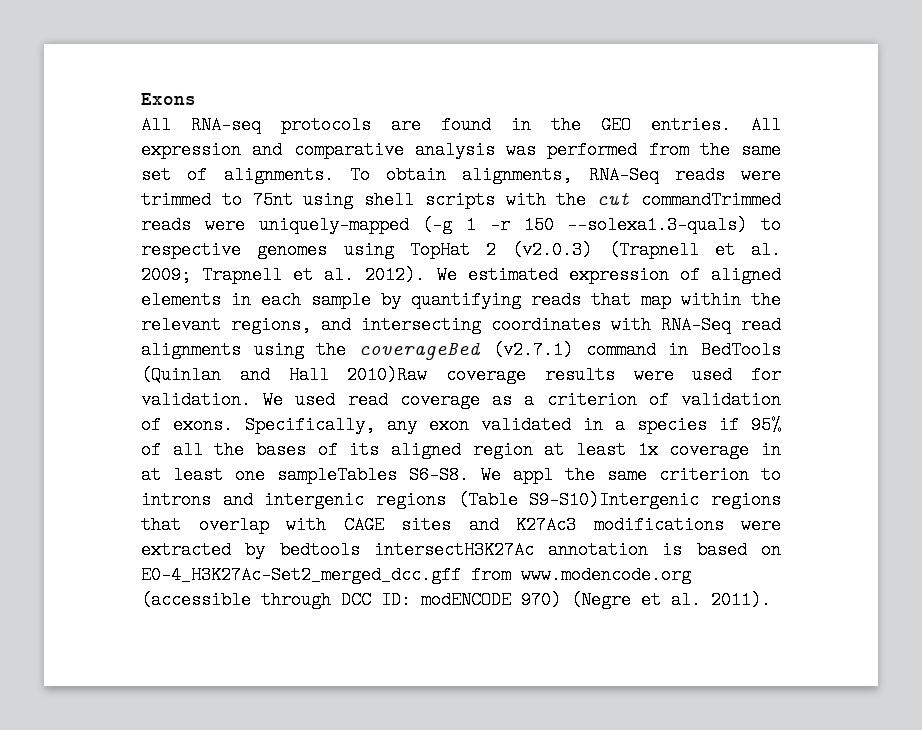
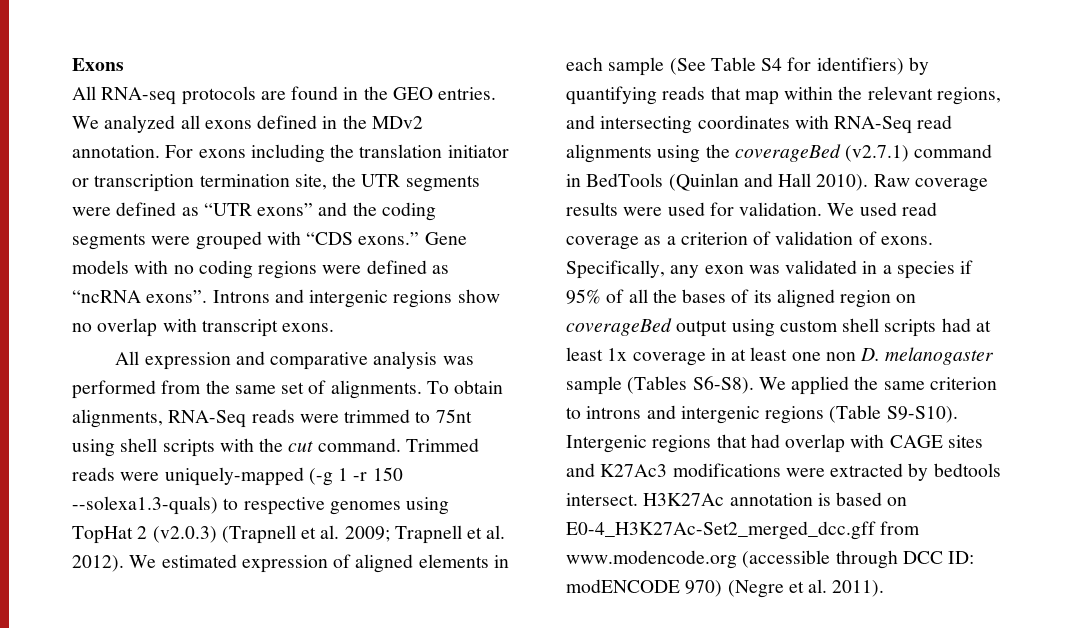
- All RNA-seq protocols are found in the GEO entries. All expression and comparative analysis was performed from the same set of alignments.
+ All RNA-seq protocols are found in the GEO entries. We analyzed all exons defined in the MDv2 annotation. For exons including the translation initiator or transcription termination site, the UTR segments were defined as “UTR exons” and the coding segments were grouped with “CDS exons.” Gene models with no coding regions were defined as “ncRNA exons”. Introns and intergenic regions show no overlap with transcript exons.
+ All expression and comparative analysis was performed from the same set of alignments.
- To obtain alignments, RNA-Seq reads were trimmed to 75nt using shell scripts with the cut commandTrimmed reads were uniquely-mapped (-g 1 -r 150 --solexa1.3-quals) to respective genomes using TopHat 2 (v2.0.3) (Trapnell et al. 2009; Trapnell et al. 2012).
+ To obtain alignments, RNA-Seq reads were trimmed to 75nt using shell scripts with the cut command. Trimmed reads were uniquely-mapped (-g 1 -r 150 --solexa1.3-quals) to respective genomes using TopHat 2 (v2.0.3) (Trapnell et al. 2009; Trapnell et al. 2012).
- We estimated expression of aligned elements in each sample by quantifying reads that map within the relevant regions, and intersecting coordinates with RNA-Seq read alignments using the coverageBed (v2.7.1) command in BedTools (Quinlan and Hall 2010)Raw coverage results were used for validation.
+ We estimated expression of aligned elements in each sample (See Table S4 for identifiers) by quantifying reads that map within the relevant regions, and intersecting coordinates with RNA-Seq read alignments using the coverageBed (v2.7.1) command in BedTools (Quinlan and Hall 2010). Raw coverage results were used for validation.
- Specifically, any exon validated in a species if 95% of all the bases of its aligned region at least 1x coverage in at least one sampleTables S6-S8. We appl the same criterion to introns and intergenic regions (Table S9-S10)Intergenic regions that overlap with CAGE sites and K27Ac3 modifications were extracted by bedtools intersectH3K27Ac annotation is based on E0-4_H3K27Ac-Set2_merged_dcc.gff from www.modencode.org (accessible through DCC ID:
+ Specifically, any exon was validated in a species if 95% of all the bases of its aligned region on coverageBed output using custom shell scripts had at least 1x coverage in at least one non D. melanogaster sample (Tables S6-S8). We applied the same criterion to introns and intergenic regions (Table S9-S10). Intergenic regions that had overlap with CAGE sites and K27Ac3 modifications were extracted by bedtools intersect. H3K27Ac annotation is based on E0-4_H3K27Ac-Set2_merged_dcc.gff from www.modencode.org (accessible through DCC ID:

